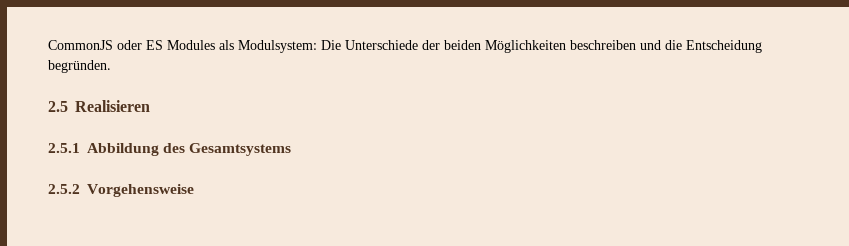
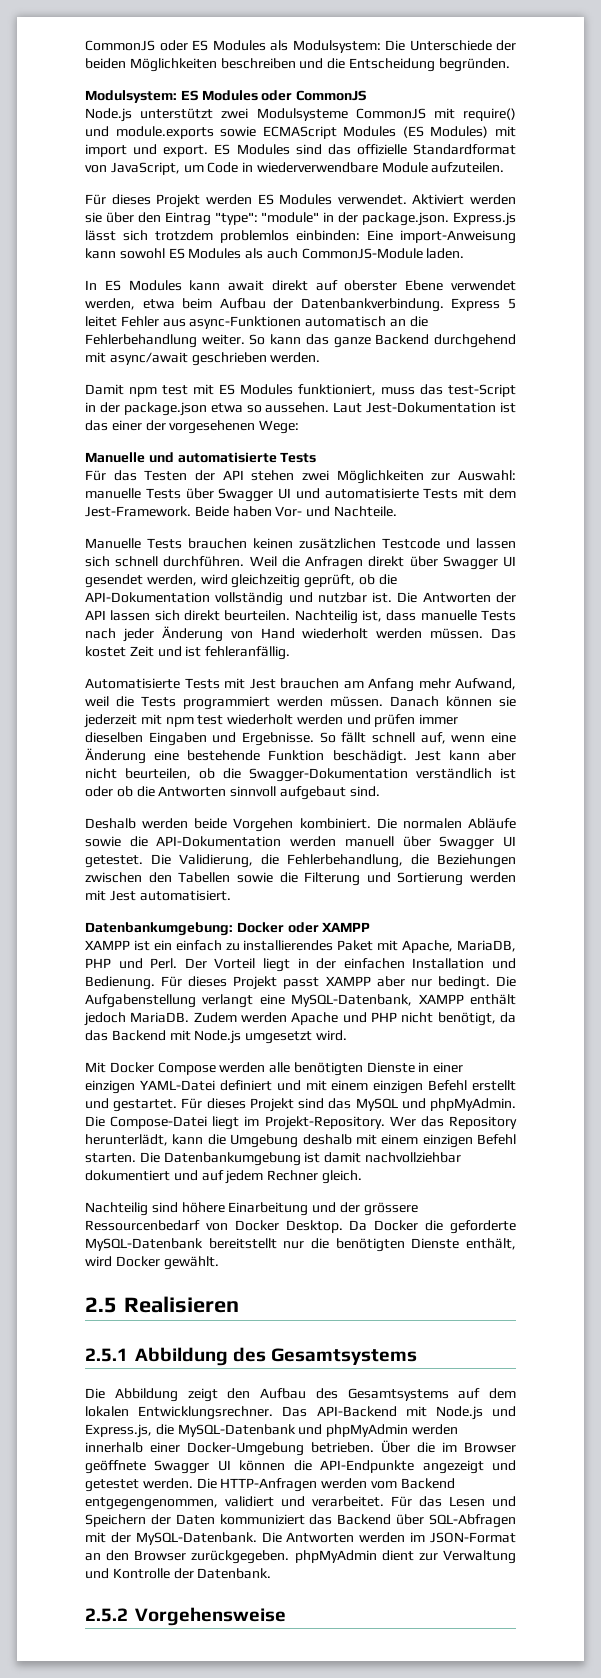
+ Modulsystem: ES Modules oder CommonJS
+ Node.js unterstützt zwei Modulsysteme CommonJS mit require() und module.exports sowie ECMAScript Modules (ES Modules) mit import und export. ES Modules sind das offizielle Standardformat von JavaScript, um Code in wiederverwendbare Module aufzuteilen.
+ Für dieses Projekt werden ES Modules verwendet. Aktiviert werden sie über den Eintrag "type": "module" in der package.json. Express.js lässt sich trotzdem problemlos einbinden: Eine import-Anweisung kann sowohl ES Modules als auch CommonJS-Module laden.
+ In ES Modules kann await direkt auf oberster Ebene verwendet werden, etwa beim Aufbau der Datenbankverbindung. Express 5 leitet Fehler aus async-Funktionen automatisch an die Fehlerbehandlung weiter. So kann das ganze Backend durchgehend mit async/await geschrieben werden.
+ Damit npm test mit ES Modules funktioniert, muss das test-Script in der package.json etwa so aussehen. Laut Jest-Dokumentation ist das einer der vorgesehenen Wege:
+ Manuelle und automatisierte Tests
+ Für das Testen der API stehen zwei Möglichkeiten zur Auswahl: manuelle Tests über Swagger UI und automatisierte Tests mit dem Jest-Framework. Beide haben Vor- und Nachteile.
+ Manuelle Tests brauchen keinen zusätzlichen Testcode und lassen sich schnell durchführen. Weil die Anfragen direkt über Swagger UI gesendet werden, wird gleichzeitig geprüft, ob die API-Dokumentation vollständig und nutzbar ist. Die Antworten der API lassen sich direkt beurteilen. Nachteilig ist, dass manuelle Tests nach jeder Änderung von Hand wiederholt werden müssen. Das kostet Zeit und ist fehleranfällig.
+ Automatisierte Tests mit Jest brauchen am Anfang mehr Aufwand, weil die Tests programmiert werden müssen. Danach können sie jederzeit mit npm test wiederholt werden und prüfen immer dieselben Eingaben und Ergebnisse. So fällt schnell auf, wenn eine Änderung eine bestehende Funktion beschädigt. Jest kann aber nicht beurteilen, ob die Swagger-Dokumentation verständlich ist oder ob die Antworten sinnvoll aufgebaut sind.
+ Deshalb werden beide Vorgehen kombiniert. Die normalen Abläufe sowie die API-Dokumentation werden manuell über Swagger UI getestet. Die Validierung, die Fehlerbehandlung, die Beziehungen zwischen den Tabellen sowie die Filterung und Sortierung werden mit Jest automatisiert.
+ Datenbankumgebung: Docker oder XAMPP
+ XAMPP ist ein einfach zu installierendes Paket mit Apache, MariaDB, PHP und Perl. Der Vorteil liegt in der einfachen Installation und Bedienung. Für dieses Projekt passt XAMPP aber nur bedingt. Die Aufgabenstellung verlangt eine MySQL-Datenbank, XAMPP enthält jedoch MariaDB. Zudem werden Apache und PHP nicht benötigt, da das Backend mit Node.js umgesetzt wird.
+ Mit Docker Compose werden alle benötigten Dienste in einer einzigen YAML-Datei definiert und mit einem einzigen Befehl erstellt und gestartet. Für dieses Projekt sind das MySQL und phpMyAdmin. Die Compose-Datei liegt im Projekt-Repository. Wer das Repository herunterlädt, kann die Umgebung deshalb mit einem einzigen Befehl starten. Die Datenbankumgebung ist damit nachvollziehbar dokumentiert und auf jedem Rechner gleich.
+ Nachteilig sind höhere Einarbeitung und der grössere Ressourcenbedarf von Docker Desktop. Da Docker die geforderte MySQL-Datenbank bereitstellt nur die benötigten Dienste enthält, wird Docker gewählt.
+ Die Abbildung zeigt den Aufbau des Gesamtsystems auf dem lokalen Entwicklungsrechner. Das API-Backend mit Node.js und Express.js, die MySQL-Datenbank und phpMyAdmin werden innerhalb einer Docker-Umgebung betrieben. Über die im Browser geöffnete Swagger UI können die API-Endpunkte angezeigt und getestet werden. Die HTTP-Anfragen werden vom Backend entgegengenommen, validiert und verarbeitet. Für das Lesen und Speichern der Daten kommuniziert das Backend über SQL-Abfragen mit der MySQL-Datenbank. Die Antworten werden im JSON-Format an den Browser zurückgegeben. phpMyAdmin dient zur Verwaltung und Kontrolle der Datenbank.

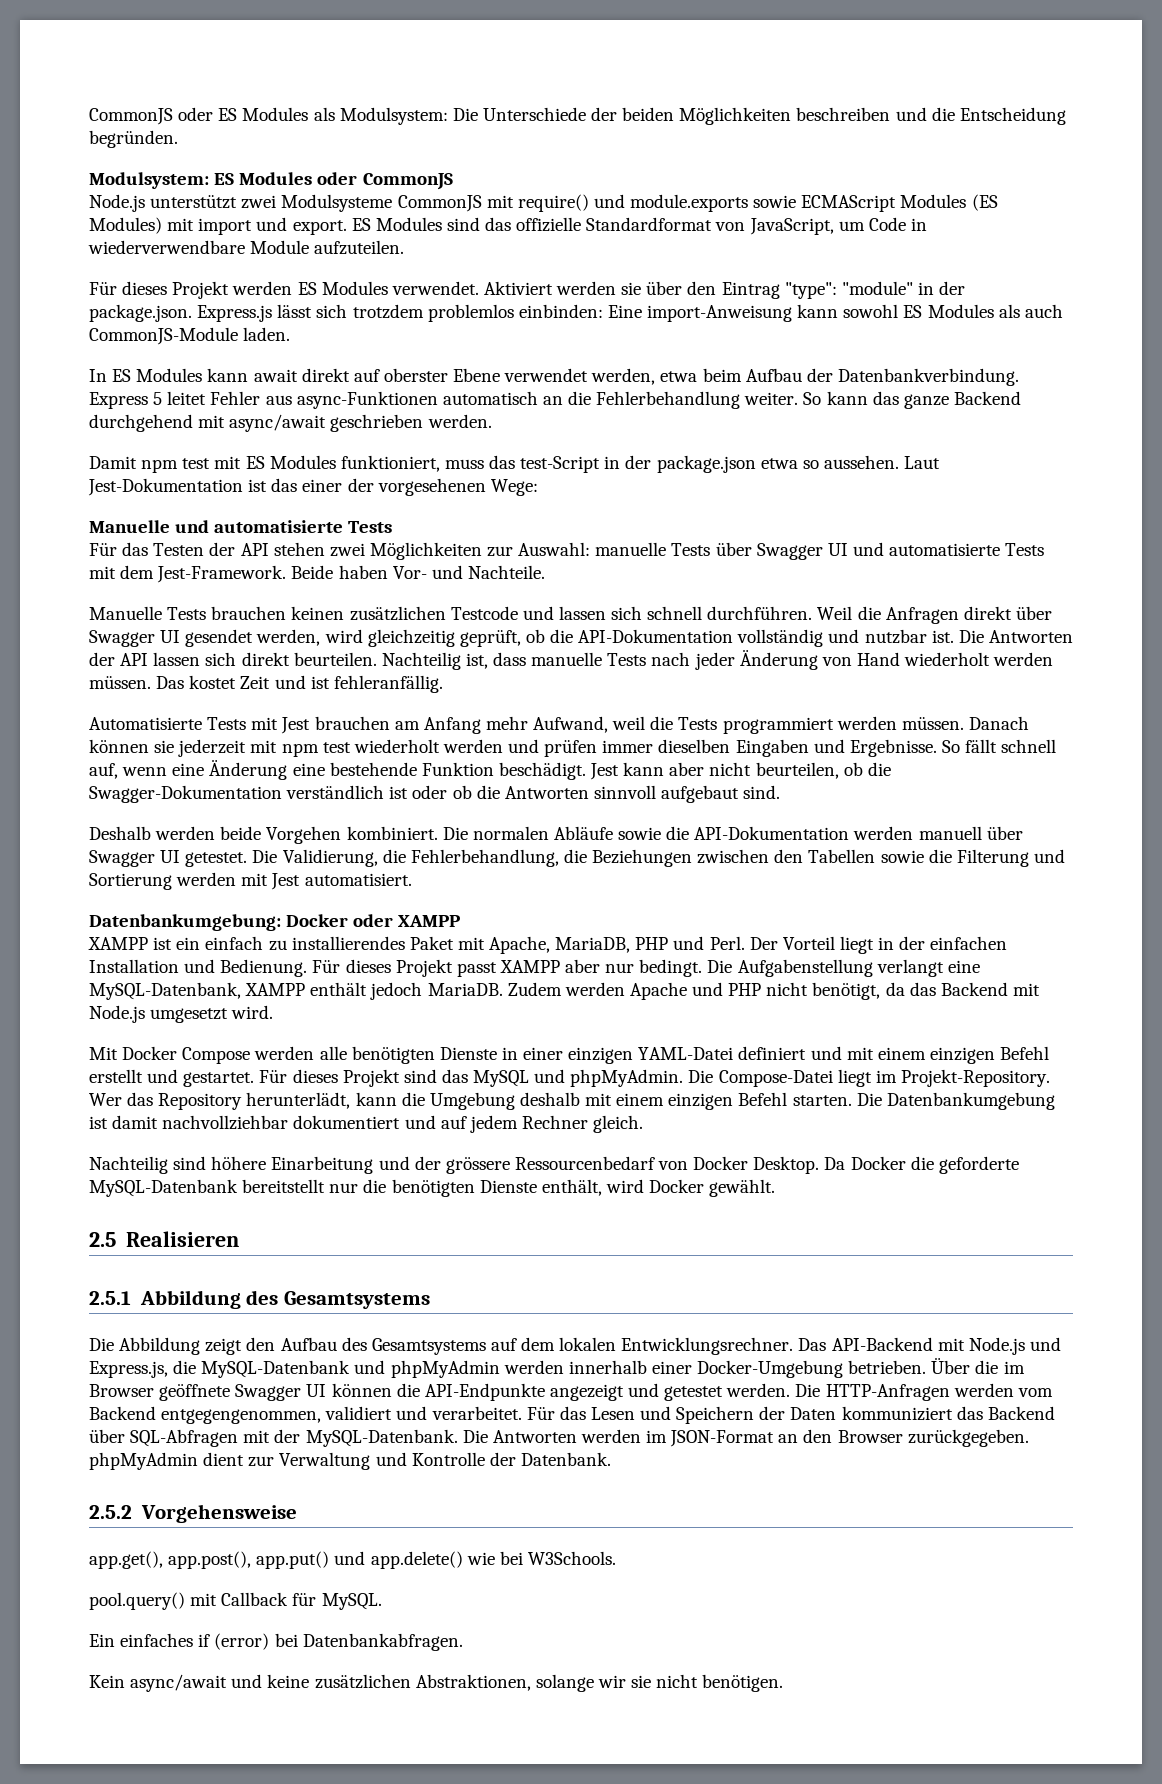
+ app.get(), app.post(), app.put() und app.delete() wie bei W3Schools.
+ pool.query() mit Callback für MySQL.
+ Ein einfaches if (error) bei Datenbankabfragen.
+ Kein async/await und keine zusätzlichen Abstraktionen, solange wir sie nicht benötigen.

